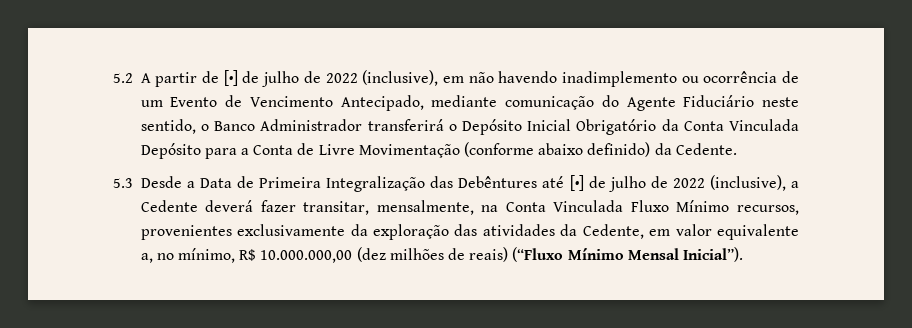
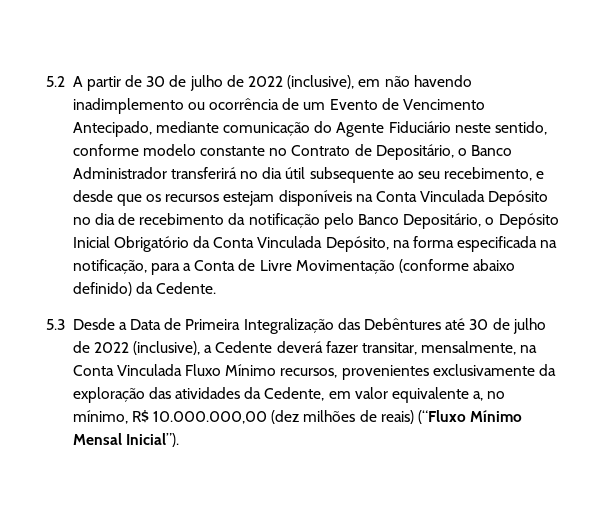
- 5.2 A partir de [•] de julho de 2022 (inclusive), em não havendo inadimplemento ou ocorrência de um Evento de Vencimento Antecipado, mediante comunicação do Agente Fiduciário neste sentido, o Banco Administrador transferirá o Depósito Inicial Obrigatório da Conta Vinculada Depósito para a Conta de Livre Movimentação (conforme abaixo definido) da Cedente.
+ 5.2 A partir de 30 de julho de 2022 (inclusive), em não havendo inadimplemento ou ocorrência de um Evento de Vencimento Antecipado, mediante comunicação do Agente Fiduciário neste sentido, conforme modelo constante no Contrato de Depositário, o Banco Administrador transferirá no dia útil subsequente ao seu recebimento, e desde que os recursos estejam disponíveis na Conta Vinculada Depósito no dia de recebimento da notificação pelo Banco Depositário, o Depósito Inicial Obrigatório da Conta Vinculada Depósito, na forma especificada na notificação, para a Conta de Livre Movimentação (conforme abaixo definido) da Cedente.
- 5.3 Desde a Data de Primeira Integralização das Debêntures até [•] de julho de 2022 (inclusive), a Cedente deverá fazer transitar, mensalmente, na Conta Vinculada Fluxo Mínimo recursos, provenientes exclusivamente da exploração das atividades da Cedente, em valor equivalente a, no mínimo, R$ 10.000.000,00 (dez milhões de reais) (“Fluxo Mínimo Mensal Inicial”).
+ 5.3 Desde a Data de Primeira Integralização das Debêntures até 30 de julho de 2022 (inclusive), a Cedente deverá fazer transitar, mensalmente, na Conta Vinculada Fluxo Mínimo recursos, provenientes exclusivamente da exploração das atividades da Cedente, em valor equivalente a, no mínimo, R$ 10.000.000,00 (dez milhões de reais) (“Fluxo Mínimo Mensal Inicial”).

